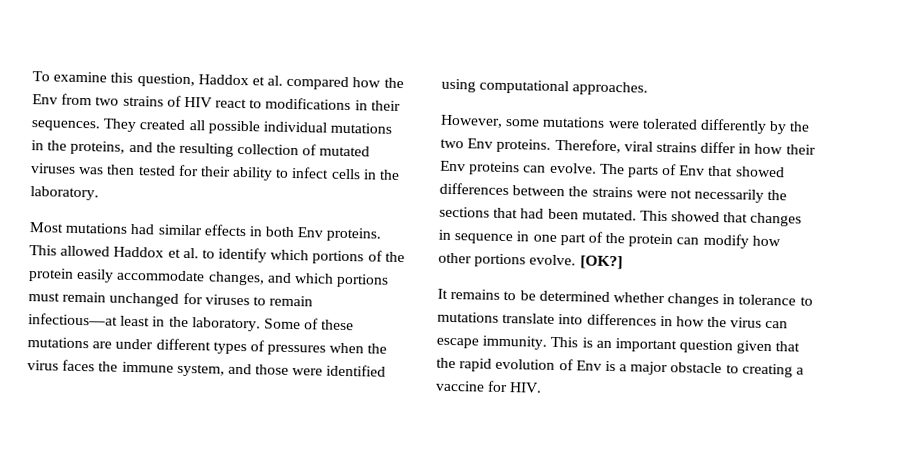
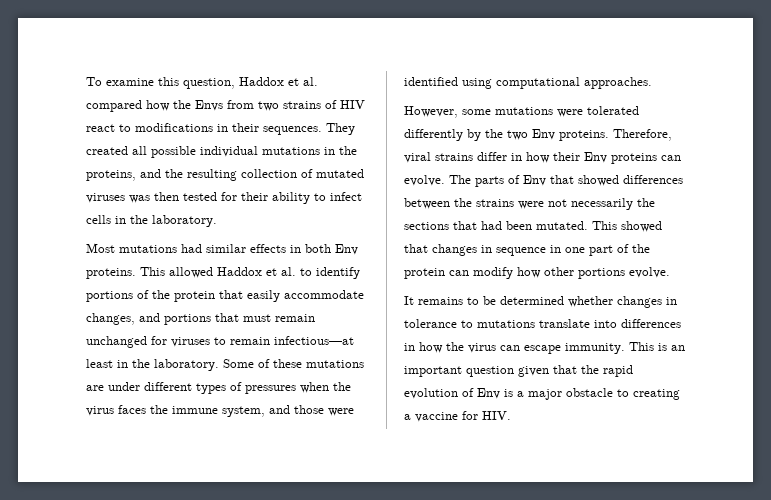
- To examine this question, Haddox et al. compared how the Env from two strains of HIV react to modifications in their sequences.
+ To examine this question, Haddox et al. compared how the Envs from two strains of HIV react to modifications in their sequences.
- This allowed Haddox et al. to identify which portions of the protein easily accommodate changes, and which portions must remain unchanged for viruses to remain infectious—at least in the laboratory.
+ This allowed Haddox et al. to identify portions of the protein that easily accommodate changes, and portions that must remain unchanged for viruses to remain infectious—at least in the laboratory.
- [OK?]

